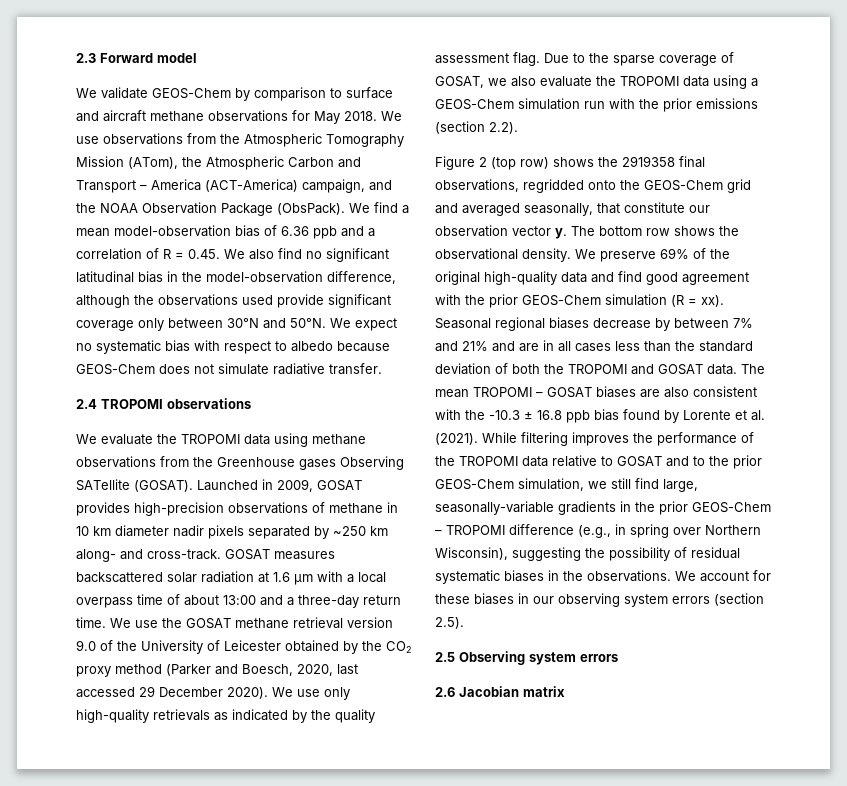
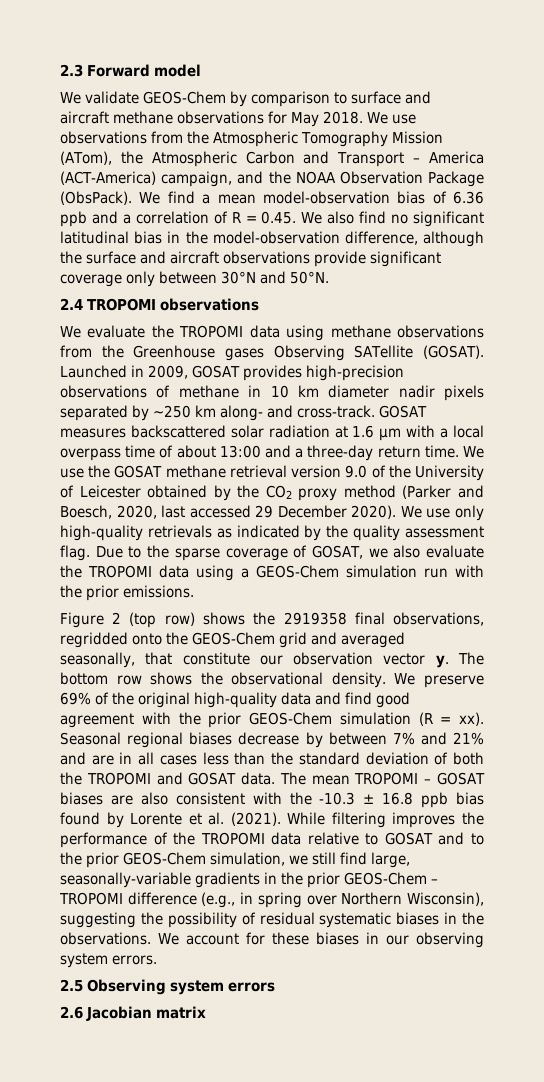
- We find a mean model-observation bias of 6.36 ppb and a correlation of R = 0.45. We also find no significant latitudinal bias in the model-observation difference, although the observations used provide significant coverage only between 30°N and 50°N. We expect no systematic bias with respect to albedo because GEOS-Chem does not simulate radiative transfer.
+ We find a mean model-observation bias of 6.36 ppb and a correlation of R = 0.45. We also find no significant latitudinal bias in the model-observation difference, although the surface and aircraft observations provide significant coverage only between 30°N and 50°N.
- Due to the sparse coverage of GOSAT, we also evaluate the TROPOMI data using a GEOS-Chem simulation run with the prior emissions (section 2.2).
+ Due to the sparse coverage of GOSAT, we also evaluate the TROPOMI data using a GEOS-Chem simulation run with the prior emissions.
- We account for these biases in our observing system errors (section 2.5).
+ We account for these biases in our observing system errors.

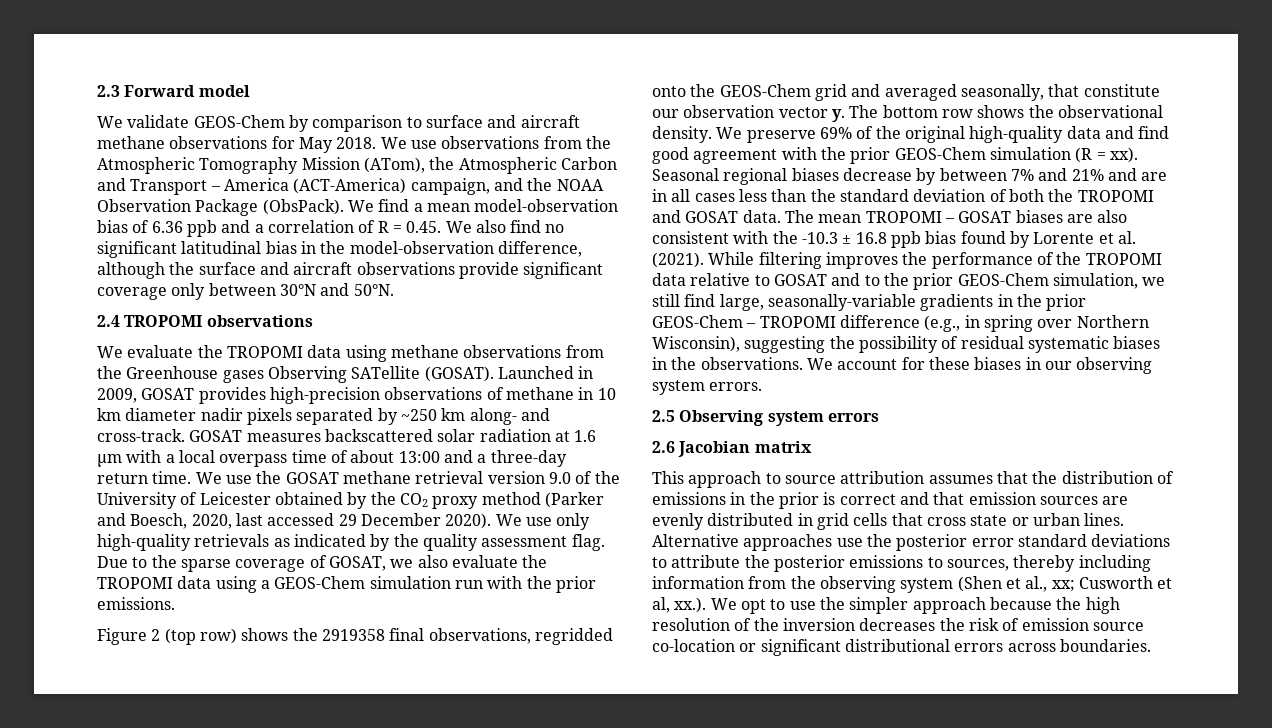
+ This approach to source attribution assumes that the distribution of emissions in the prior is correct and that emission sources are evenly distributed in grid cells that cross state or urban lines. Alternative approaches use the posterior error standard deviations to attribute the posterior emissions to sources, thereby including information from the observing system (Shen et al., xx; Cusworth et al, xx.). We opt to use the simpler approach because the high resolution of the inversion decreases the risk of emission source co-location or significant distributional errors across boundaries.

